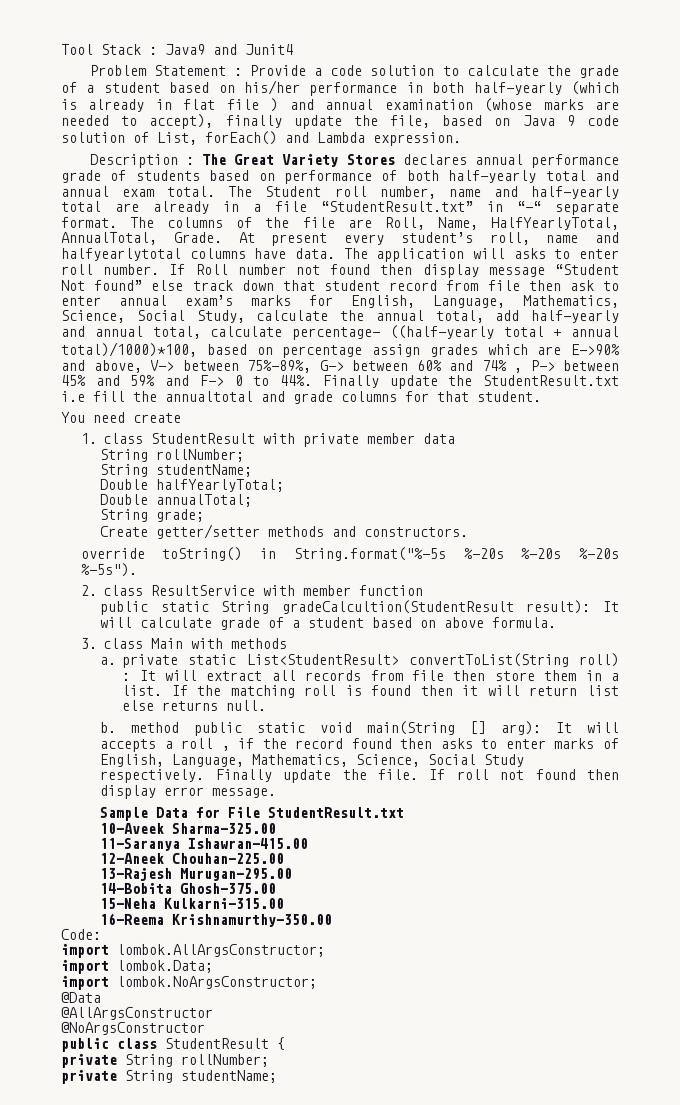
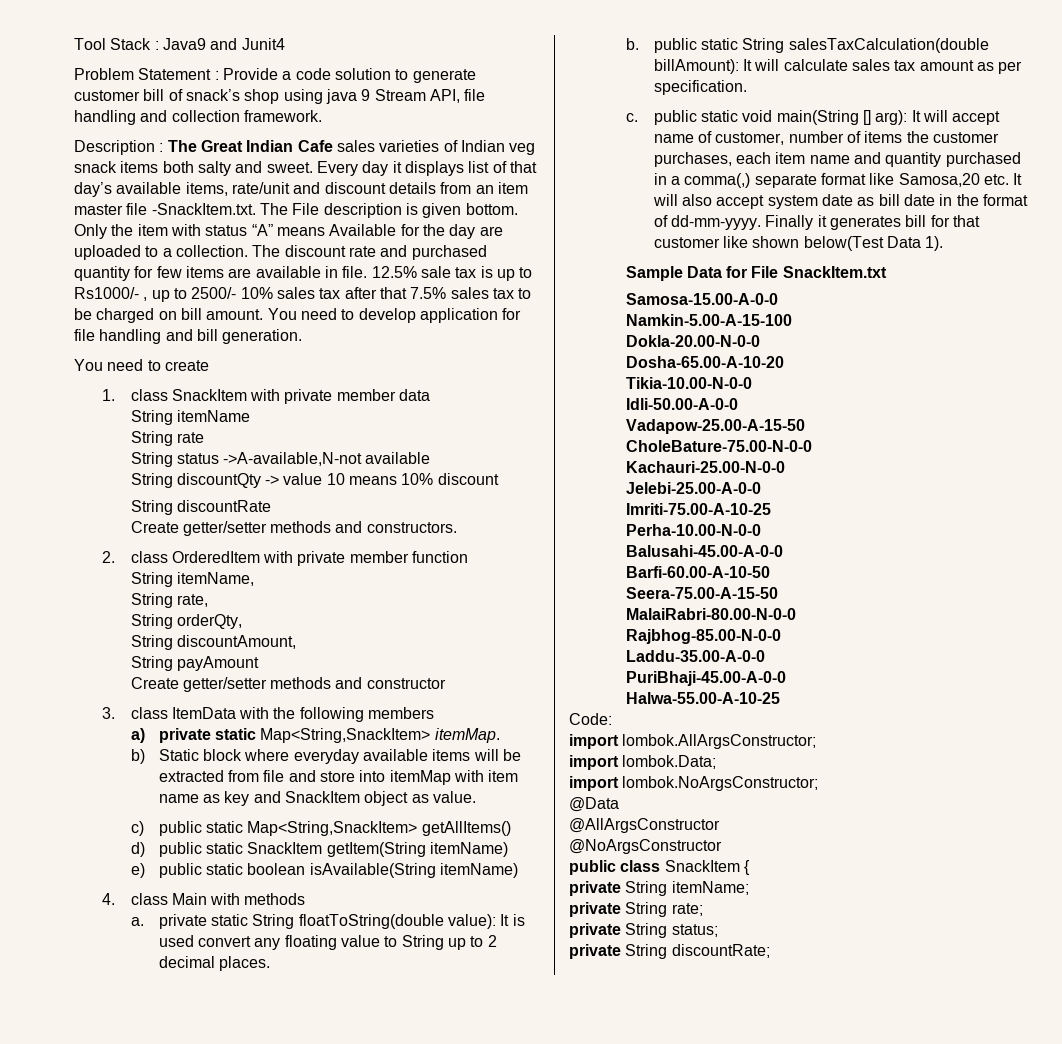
- Problem Statement : Provide a code solution to calculate the grade of a student based on his/her performance in both half-yearly (which is already in flat file ) and annual examination (whose marks are needed to accept), finally update the file, based on Java 9 code solution of List, forEach() and Lambda expression.
- Description : The Great Variety Stores declares annual performance grade of students based on performance of both half-yearly total and annual exam total. The Student roll number, name and half-yearly total are already in a file “StudentResult.txt” in “-“ separate format. The columns of the file are Roll, Name, HalfYearlyTotal, AnnualTotal, Grade. At present every student’s roll, name and halfyearlytotal columns have data. The application will asks to enter roll number. If Roll number not found then display message “Student Not found” else track down that student record from file then ask to enter annual exam’s marks for English, Language, Mathematics, Science, Social Study, calculate the annual total, add half-yearly and annual total, calculate percentage- ((half-yearly total + annual total)/1000)*100, based on percentage assign grades which are E->90% and above, V-> between 75%-89%, G-> between 60% and 74% , P-> between 45% and 59% and F-> 0 to 44%. Finally update the StudentResult.txt i.e fill the annualtotal and grade columns for that student.
- You need create
+ Problem Statement : Provide a code solution to generate customer bill of snack’s shop using java 9 Stream API, file handling and collection framework.
+ Description : The Great Indian Cafe sales varieties of Indian veg snack items both salty and sweet. Every day it displays list of that day’s available items, rate/unit and discount details from an item master file -SnackItem.txt. The File description is given bottom. Only the item with status “A” means Available for the day are uploaded to a collection. The discount rate and purchased quantity for few items are available in file. 12.5% sale tax is up to Rs1000/- , up to 2500/- 10% sales tax after that 7.5% sales tax to be charged on bill amount. You need to develop application for file handling and bill generation.
+ You need to create
- 1. class StudentResult with private member data
- String rollNumber;
- String studentName;
- Double halfYearlyTotal;
- Double annualTotal;
- String grade;
+ 1. class SnackItem with private member data
+ String itemName
+ String rate
+ String status ->A-available,N-not available
+ String discountQty -> value 10 means 10% discount
+ String discountRate
- override toString() in String.format("%-5s %-20s %-20s %-20s %-5s").
- 2. class ResultService with member function
- public static String gradeCalcultion(StudentResult result): It will calculate grade of a student based on above formula.
- 3. class Main with methods
+ 2. class OrderedItem with private member function
+ String itemName,
+ String rate,
+ String orderQty,
+ String discountAmount,
+ String payAmount
+ Create getter/setter methods and constructor
+ 3. class ItemData with the following members
+ a) private static Map<String,SnackItem> itemMap.
+ b) Static block where everyday available items will be extracted from file and store into itemMap with item name as key and SnackItem object as value.
+ c) public static Map<String,SnackItem> getAllItems()
+ d) public static SnackItem getItem(String itemName)
+ e) public static boolean isAvailable(String itemName)
+ 4. class Main with methods
- a. private static List<StudentResult> convertToList(String roll) : It will extract all records from file then store them in a list. If the matching roll is found then it will return list else returns null.
- b. method public static void main(String [] arg): It will accepts a roll , if the record found then asks to enter marks of English, Language, Mathematics, Science, Social Study respectively. Finally update the file. If roll not found then display error message.
- Sample Data for File StudentResult.txt
- 10-Aveek Sharma-325.00
- 11-Saranya Ishawran-415.00
- 12-Aneek Chouhan-225.00
- 13-Rajesh Murugan-295.00
- 14-Bobita Ghosh-375.00
- 15-Neha Kulkarni-315.00
- 16-Reema Krishnamurthy-350.00
+ a. private static String floatToString(double value): It is used convert any floating value to String up to 2 decimal places.
+ b. public static String salesTaxCalculation(double billAmount): It will calculate sales tax amount as per specification.
+ c. public static void main(String [] arg): It will accept name of customer, number of items the customer purchases, each item name and quantity purchased in a comma(,) separate format like Samosa,20 etc. It will also accept system date as bill date in the format of dd-mm-yyyy. Finally it generates bill for that customer like shown below(Test Data 1).
+ Sample Data for File SnackItem.txt
+ Samosa-15.00-A-0-0
+ Namkin-5.00-A-15-100
+ Dokla-20.00-N-0-0
+ Dosha-65.00-A-10-20
+ Tikia-10.00-N-0-0
+ Idli-50.00-A-0-0
+ Vadapow-25.00-A-15-50
+ CholeBature-75.00-N-0-0
+ Kachauri-25.00-N-0-0
+ Jelebi-25.00-A-0-0
+ Imriti-75.00-A-10-25
+ Perha-10.00-N-0-0
+ Balusahi-45.00-A-0-0
+ Barfi-60.00-A-10-50
+ Seera-75.00-A-15-50
+ MalaiRabri-80.00-N-0-0
+ Rajbhog-85.00-N-0-0
+ Laddu-35.00-A-0-0
+ PuriBhaji-45.00-A-0-0
+ Halwa-55.00-A-10-25
- public class StudentResult {
+ public class SnackItem {
- private String rollNumber;
- private String studentName;
+ private String itemName;
+ private String rate;
+ private String status;
+ private String discountRate;

